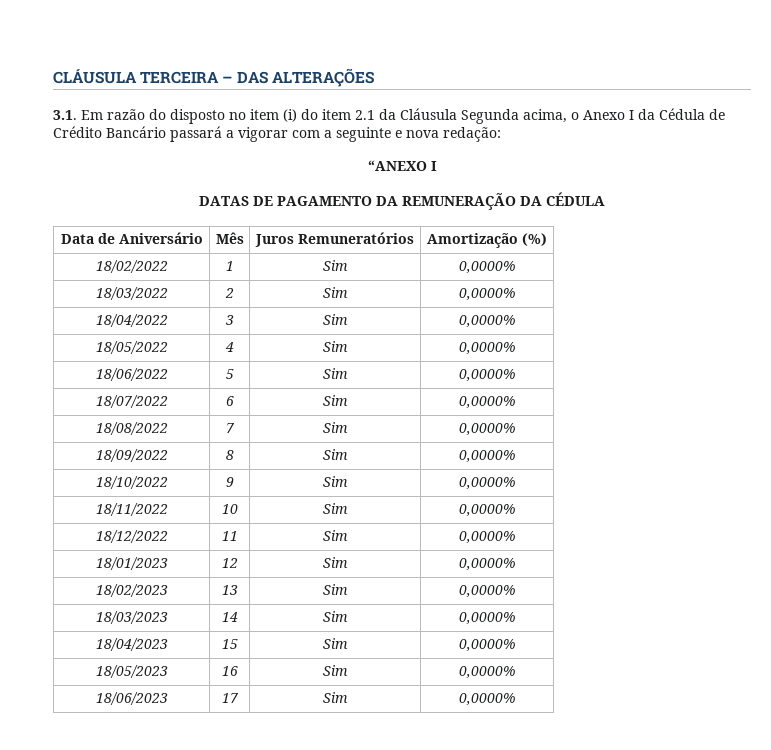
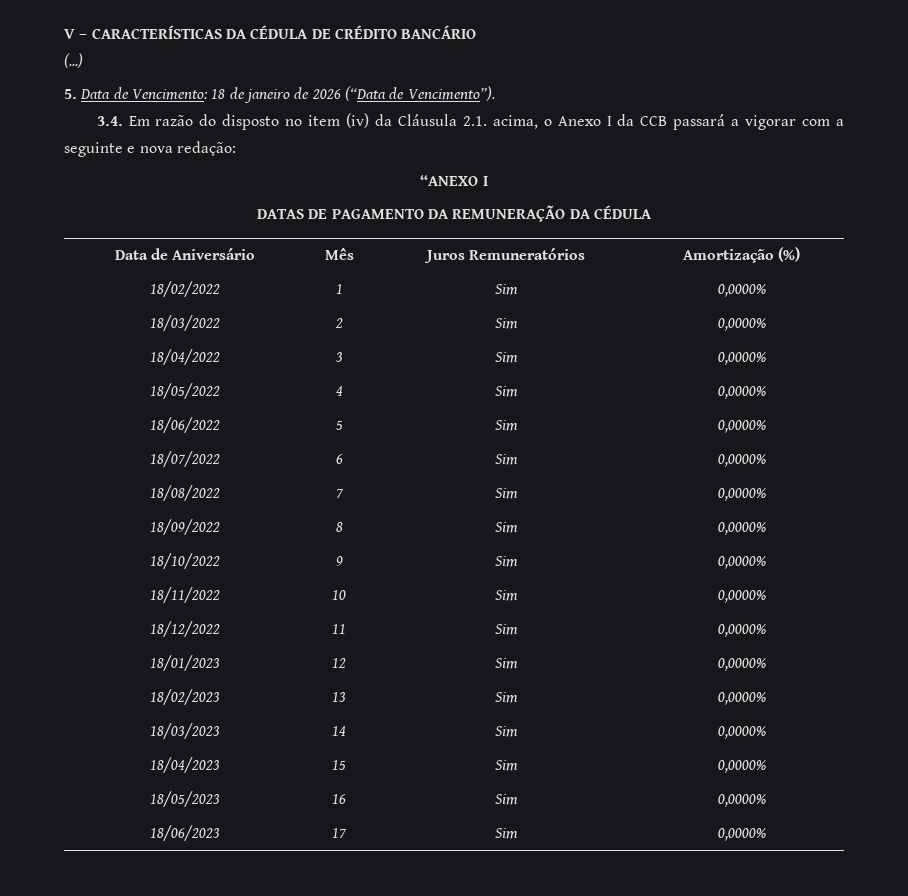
- CLÁUSULA TERCEIRA – DAS ALTERAÇÕES
- 3.1. Em razão do disposto no item (i) do item 2.1 da Cláusula Segunda acima, o Anexo I da Cédula de Crédito Bancário passará a vigorar com a seguinte e nova redação:
+ V – CARACTERÍSTICAS DA CÉDULA DE CRÉDITO BANCÁRIO
+ (...)
+ 5. Data de Vencimento: 18 de janeiro de 2026 (“Data de Vencimento”).
+ 3.4. Em razão do disposto no item (iv) da Cláusula 2.1. acima, o Anexo I da CCB passará a vigorar com a seguinte e nova redação:

